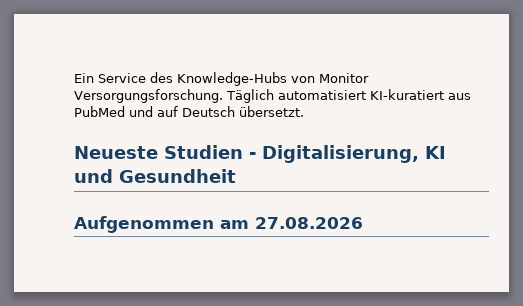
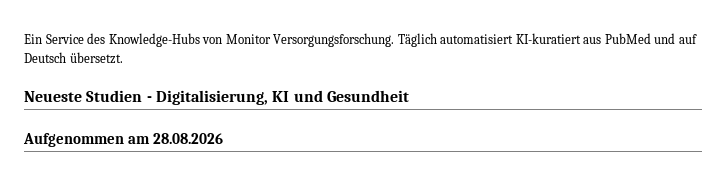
- Aufgenommen am 27.08.2026
+ Aufgenommen am 28.08.2026

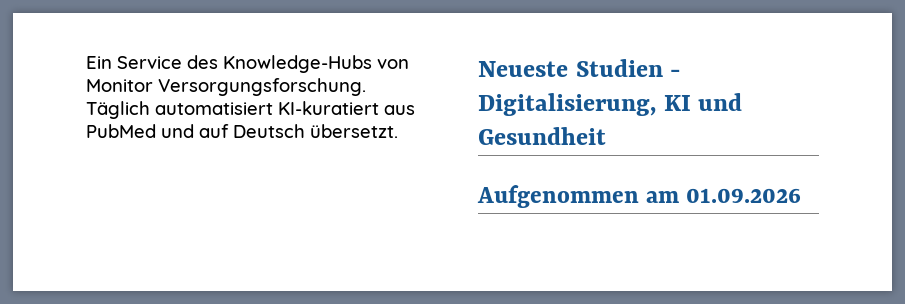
- Aufgenommen am 28.08.2026
+ Aufgenommen am 01.09.2026

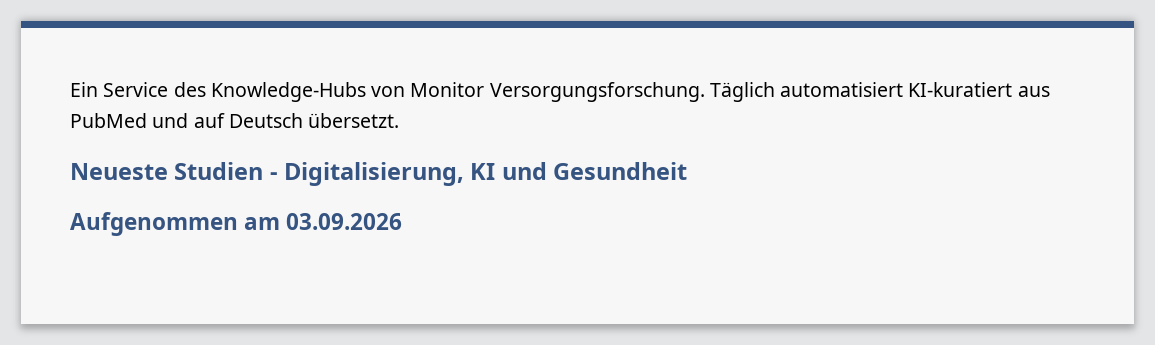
- Aufgenommen am 01.09.2026
+ Aufgenommen am 03.09.2026

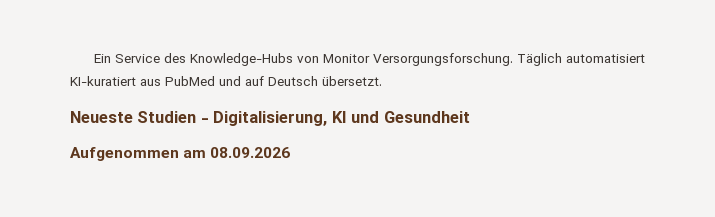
- Aufgenommen am 03.09.2026
+ Aufgenommen am 08.09.2026

